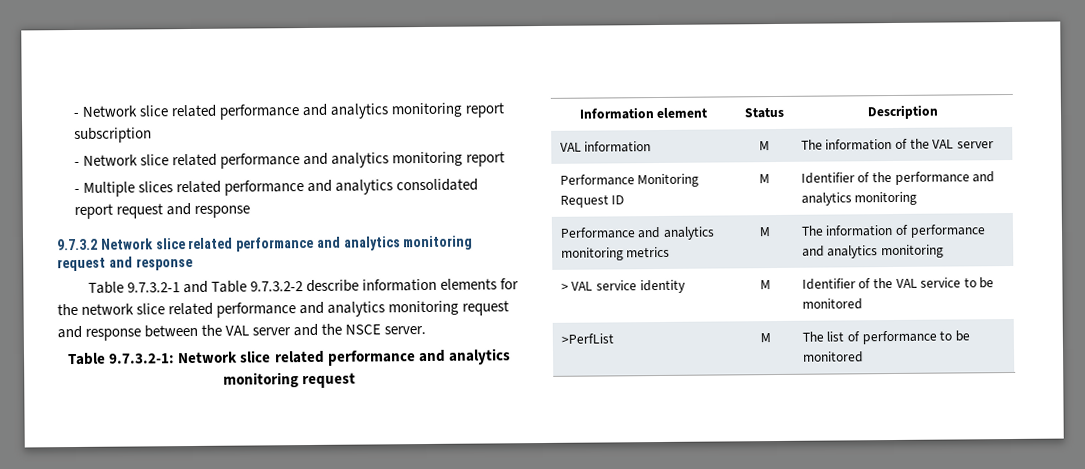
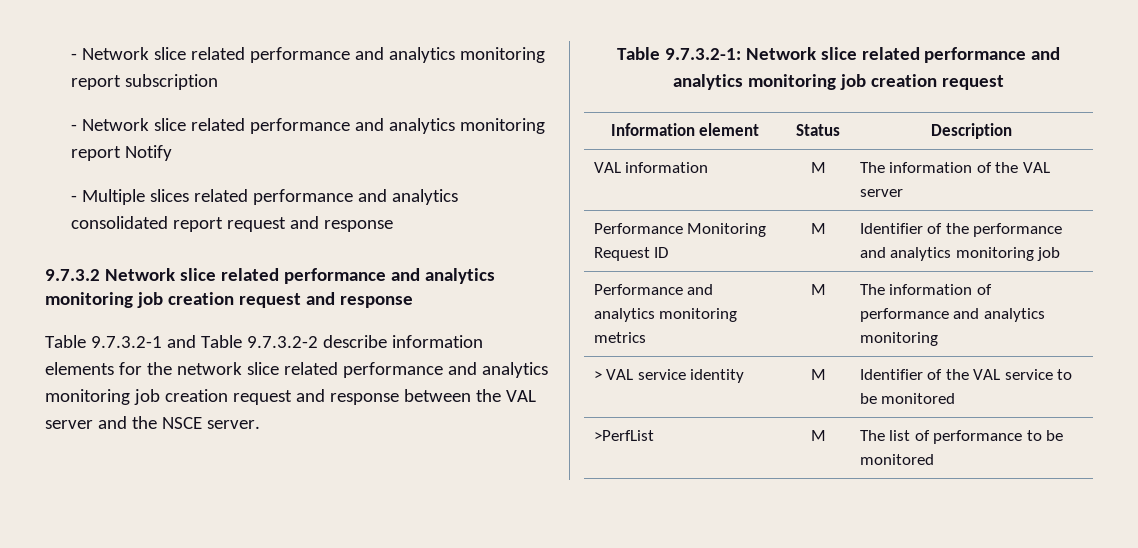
  - Network slice related performance and analytics monitoring report subscription
- - Network slice related performance and analytics monitoring report
+ - Network slice related performance and analytics monitoring report Notify
- 9.7.3.2 Network slice related performance and analytics monitoring request and response
+ 9.7.3.2 Network slice related performance and analytics monitoring job creation request and response
- Table 9.7.3.2-1 and Table 9.7.3.2-2 describe information elements for the network slice related performance and analytics monitoring request and response between the VAL server and the NSCE server.
+ Table 9.7.3.2-1 and Table 9.7.3.2-2 describe information elements for the network slice related performance and analytics monitoring job creation request and response between the VAL server and the NSCE server.
- Table 9.7.3.2-1: Network slice related performance and analytics monitoring request
+ Table 9.7.3.2-1: Network slice related performance and analytics monitoring job creation request
- Performance Monitoring Request ID | M | Identifier of the performance and analytics monitoring
+ Performance Monitoring Request ID | M | Identifier of the performance and analytics monitoring job

